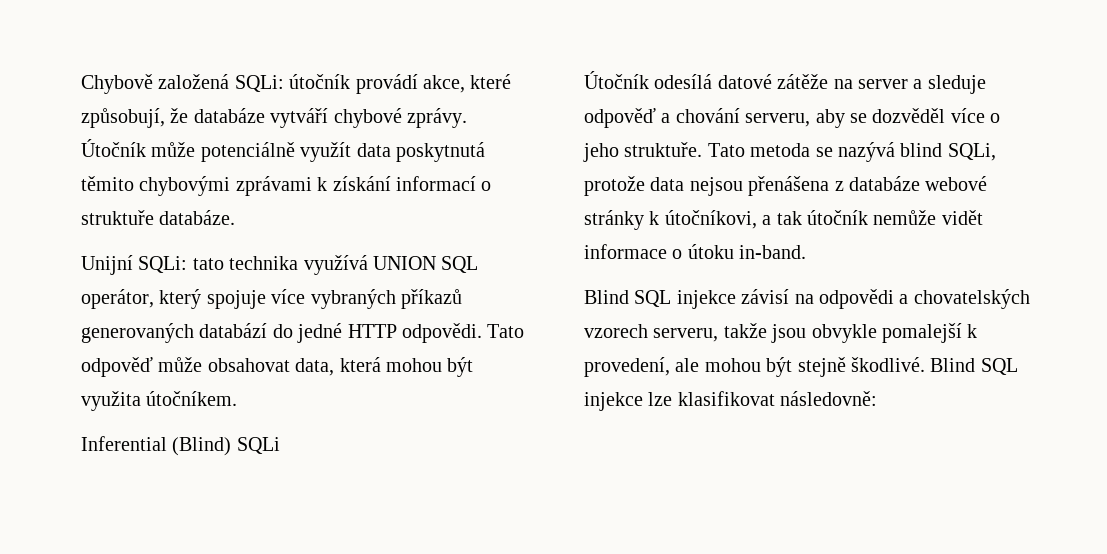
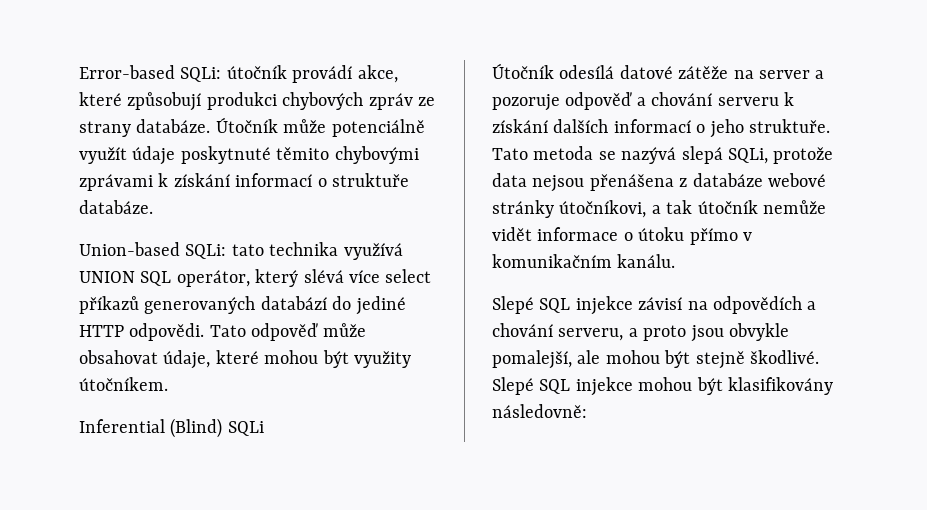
- Chybově založená SQLi: útočník provádí akce, které způsobují, že databáze vytváří chybové zprávy.
+ Error-based SQLi: útočník provádí akce, které způsobují produkci chybových zpráv ze strany databáze.
- Útočník může potenciálně využít data poskytnutá těmito chybovými zprávami k získání informací o struktuře databáze.
+ Útočník může potenciálně využít údaje poskytnuté těmito chybovými zprávami k získání informací o struktuře databáze.
- Unijní SQLi: tato technika využívá UNION SQL operátor, který spojuje více vybraných příkazů generovaných databází do jedné HTTP odpovědi.
+ Union-based SQLi: tato technika využívá UNION SQL operátor, který slévá více select příkazů generovaných databází do jediné HTTP odpovědi.
- Tato odpověď může obsahovat data, která mohou být využita útočníkem.
+ Tato odpověď může obsahovat údaje, které mohou být využity útočníkem.
- Útočník odesílá datové zátěže na server a sleduje odpověď a chování serveru, aby se dozvěděl více o jeho struktuře.
+ Útočník odesílá datové zátěže na server a pozoruje odpověď a chování serveru k získání dalších informací o jeho struktuře.
- Tato metoda se nazývá blind SQLi, protože data nejsou přenášena z databáze webové stránky k útočníkovi, a tak útočník nemůže vidět informace o útoku in-band.
- Blind SQL injekce závisí na odpovědi a chovatelských vzorech serveru, takže jsou obvykle pomalejší k provedení, ale mohou být stejně škodlivé.
+ Tato metoda se nazývá slepá SQLi, protože data nejsou přenášena z databáze webové stránky útočníkovi, a tak útočník nemůže vidět informace o útoku přímo v komunikačním kanálu.
+ Slepé SQL injekce závisí na odpovědích a chování serveru, a proto jsou obvykle pomalejší, ale mohou být stejně škodlivé.
- Blind SQL injekce lze klasifikovat následovně:
+ Slepé SQL injekce mohou být klasifikovány následovně:

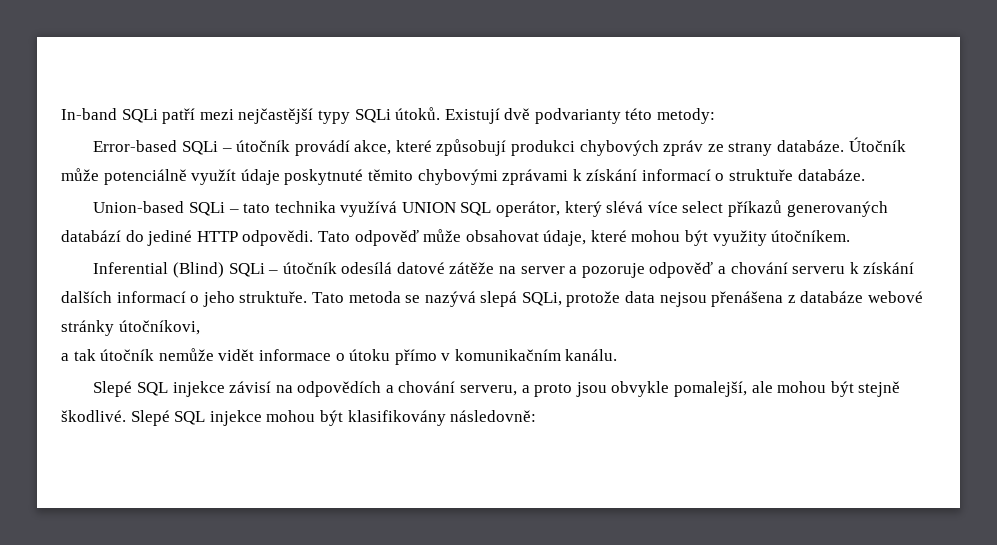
- Error-based SQLi: útočník provádí akce, které způsobují produkci chybových zpráv ze strany databáze.
+ In-band SQLi patří mezi nejčastější typy SQLi útoků. Existují dvě podvarianty této metody:
+ Error-based SQLi – útočník provádí akce, které způsobují produkci chybových zpráv ze strany databáze.
- Union-based SQLi: tato technika využívá UNION SQL operátor, který slévá více select příkazů generovaných databází do jediné HTTP odpovědi.
+ Union-based SQLi – tato technika využívá UNION SQL operátor, který slévá více select příkazů generovaných databází do jediné HTTP odpovědi.
- Inferential (Blind) SQLi
- Útočník odesílá datové zátěže na server a pozoruje odpověď a chování serveru k získání dalších informací o jeho struktuře.
+ Inferential (Blind) SQLi – útočník odesílá datové zátěže na server a pozoruje odpověď a chování serveru k získání dalších informací o jeho struktuře.
- Tato metoda se nazývá slepá SQLi, protože data nejsou přenášena z databáze webové stránky útočníkovi, a tak útočník nemůže vidět informace o útoku přímo v komunikačním kanálu.
+ Tato metoda se nazývá slepá SQLi, protože data nejsou přenášena z databáze webové stránky útočníkovi,
+ a tak útočník nemůže vidět informace o útoku přímo v komunikačním kanálu.

